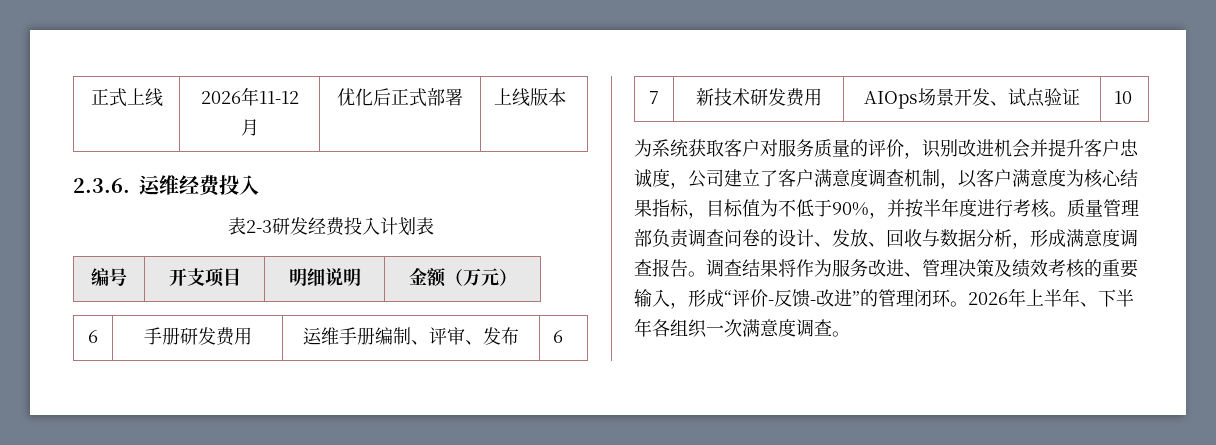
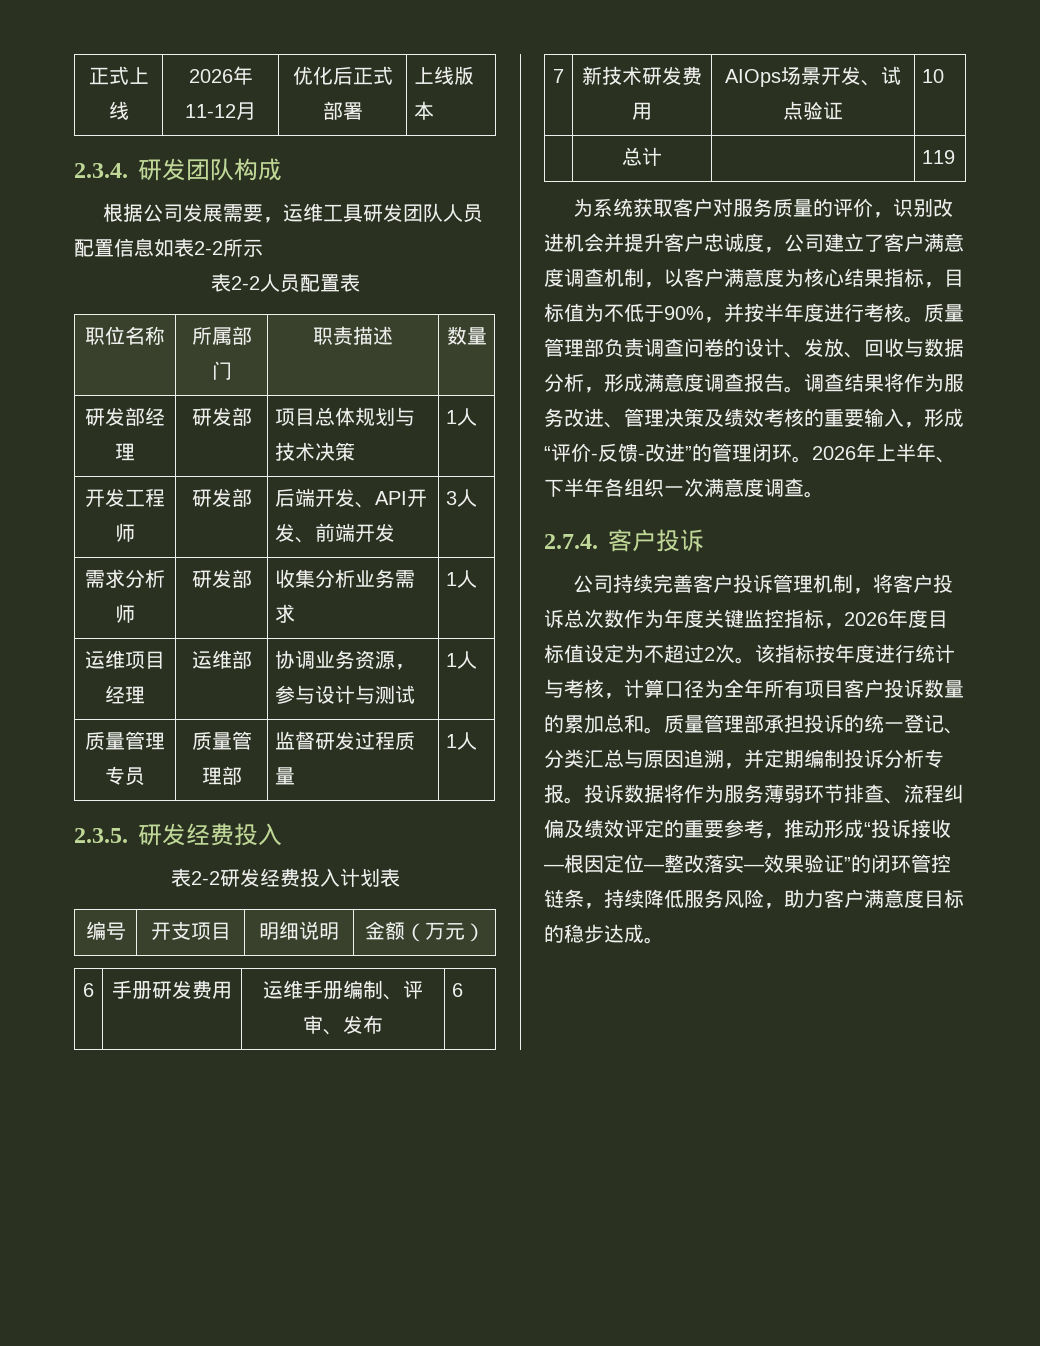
- 2.3.6.运维经费投入
+ 2.3.4.研发团队构成
+ 根据公司发展需要，运维工具研发团队人员配置信息如表2-2所示
+ 表2-2人员配置表
+ 职位名称 | 所属部门 | 职责描述 | 数量
+ 研发部经理 | 研发部 | 项目总体规划与技术决策 | 1人
+ 开发工程师 | 研发部 | 后端开发、API开发、前端开发 | 3人
+ 需求分析师 | 研发部 | 收集分析业务需求 | 1人
+ 运维项目经理 | 运维部 | 协调业务资源，参与设计与测试 | 1人
+ 质量管理专员 | 质量管理部 | 监督研发过程质量 | 1人
+ 2.3.5.研发经费投入
- 表2-3研发经费投入计划表
+ 表2-2研发经费投入计划表
+ | 总计 | | 119
+ 2.7.4.客户投诉
+ 公司持续完善客户投诉管理机制，将客户投诉总次数作为年度关键监控指标，2026年度目标值设定为不超过2次。该指标按年度进行统计与考核，计算口径为全年所有项目客户投诉数量的累加总和。质量管理部承担投诉的统一登记、分类汇总与原因追溯，并定期编制投诉分析专报。投诉数据将作为服务薄弱环节排查、流程纠偏及绩效评定的重要参考，推动形成“投诉接收—根因定位—整改落实—效果验证”的闭环管控链条，持续降低服务风险，助力客户满意度目标的稳步达成。

